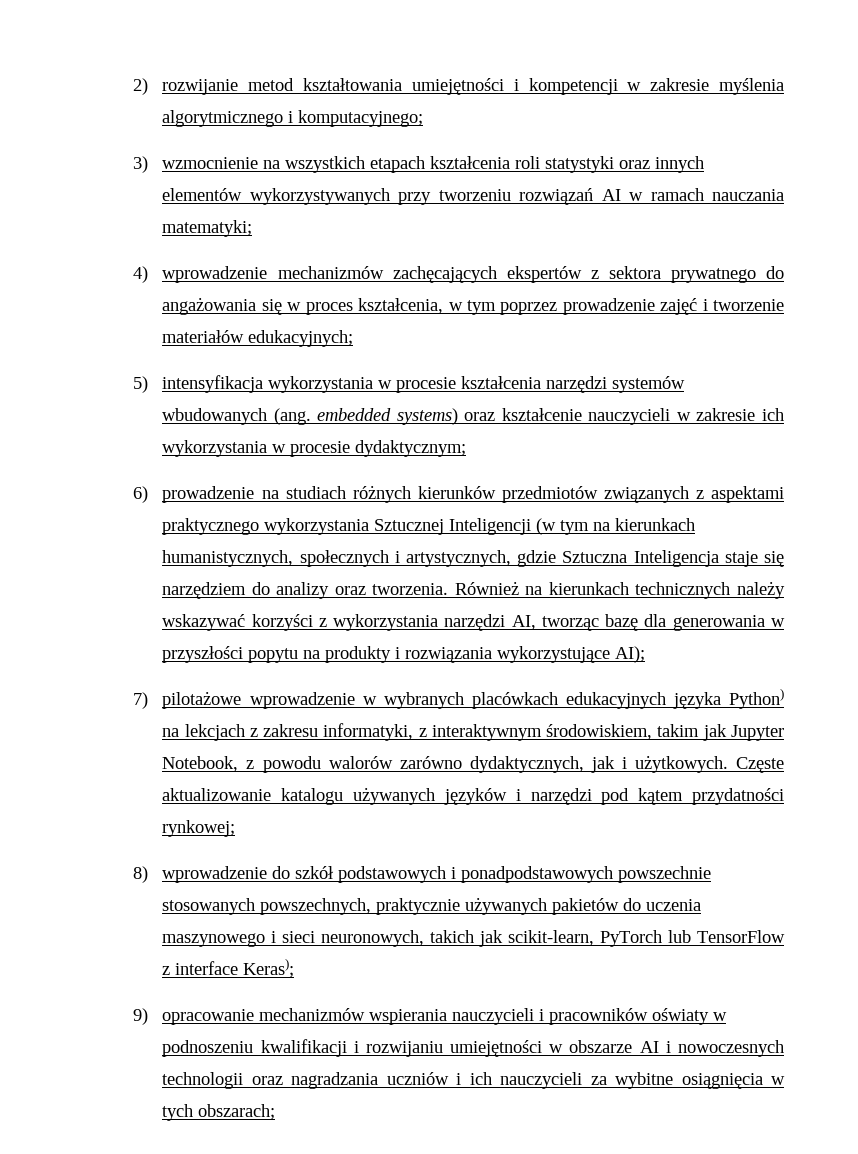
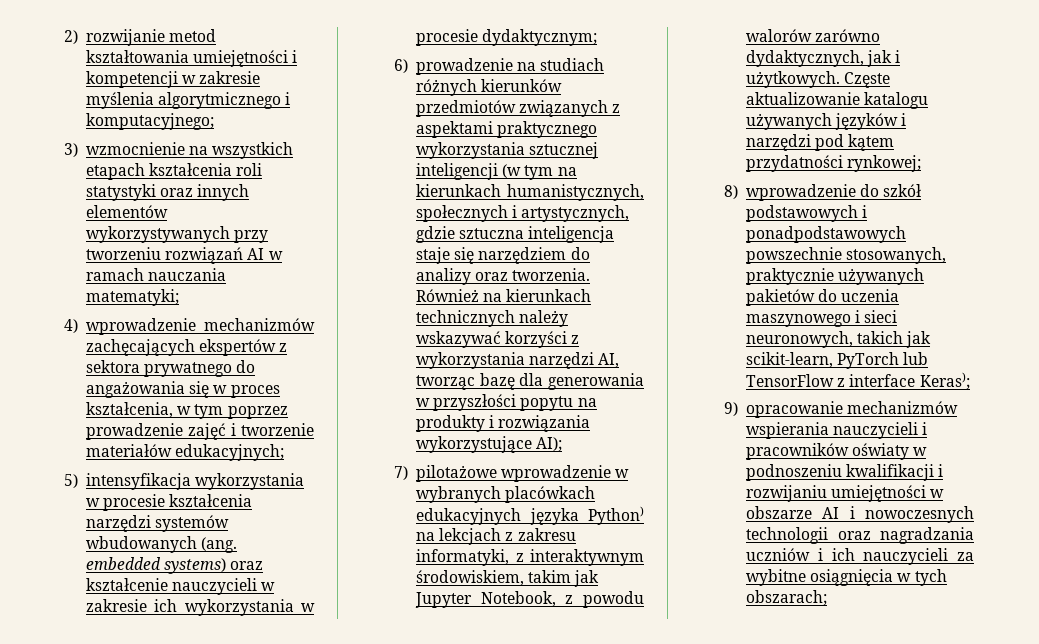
- 6) prowadzenie na studiach różnych kierunków przedmiotów związanych z aspektami praktycznego wykorzystania Sztucznej Inteligencji (w tym na kierunkach humanistycznych, społecznych i artystycznych, gdzie Sztuczna Inteligencja staje się narzędziem do analizy oraz tworzenia.
+ 6) prowadzenie na studiach różnych kierunków przedmiotów związanych z aspektami praktycznego wykorzystania sztucznej inteligencji (w tym na kierunkach humanistycznych, społecznych i artystycznych, gdzie sztuczna inteligencja staje się narzędziem do analizy oraz tworzenia.
- 8) wprowadzenie do szkół podstawowych i ponadpodstawowych powszechnie stosowanych powszechnych, praktycznie używanych pakietów do uczenia maszynowego i sieci neuronowych, takich jak scikit-learn, PyTorch lub TensorFlow z interface Keras);
+ 8) wprowadzenie do szkół podstawowych i ponadpodstawowych powszechnie stosowanych, praktycznie używanych pakietów do uczenia maszynowego i sieci neuronowych, takich jak scikit-learn, PyTorch lub TensorFlow z interface Keras);

